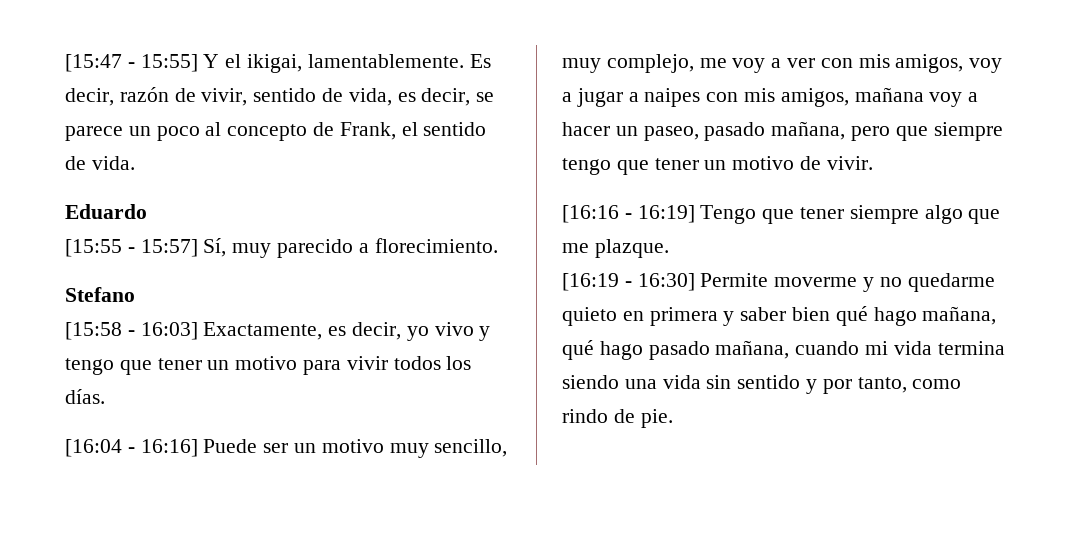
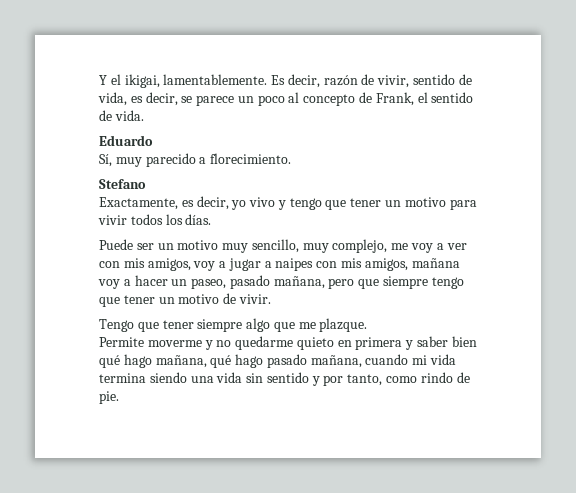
- [15:47 - 15:55] Y el ikigai, lamentablemente.
+ Y el ikigai, lamentablemente.
- [15:55 - 15:57] Sí, muy parecido a florecimiento.
+ Sí, muy parecido a florecimiento.
- [15:58 - 16:03] Exactamente, es decir, yo vivo y tengo que tener un motivo para vivir todos los días.
+ Exactamente, es decir, yo vivo y tengo que tener un motivo para vivir todos los días.
- [16:04 - 16:16] Puede ser un motivo muy sencillo, muy complejo, me voy a ver con mis amigos, voy a jugar a naipes con mis amigos, mañana voy a hacer un paseo, pasado mañana, pero que siempre tengo que tener un motivo de vivir.
+ Puede ser un motivo muy sencillo, muy complejo, me voy a ver con mis amigos, voy a jugar a naipes con mis amigos, mañana voy a hacer un paseo, pasado mañana, pero que siempre tengo que tener un motivo de vivir.
- [16:16 - 16:19] Tengo que tener siempre algo que me plazque.
+ Tengo que tener siempre algo que me plazque.
- [16:19 - 16:30] Permite moverme y no quedarme quieto en primera y saber bien qué hago mañana, qué hago pasado mañana, cuando mi vida termina siendo una vida sin sentido y por tanto, como rindo de pie.
+ Permite moverme y no quedarme quieto en primera y saber bien qué hago mañana, qué hago pasado mañana, cuando mi vida termina siendo una vida sin sentido y por tanto, como rindo de pie.

